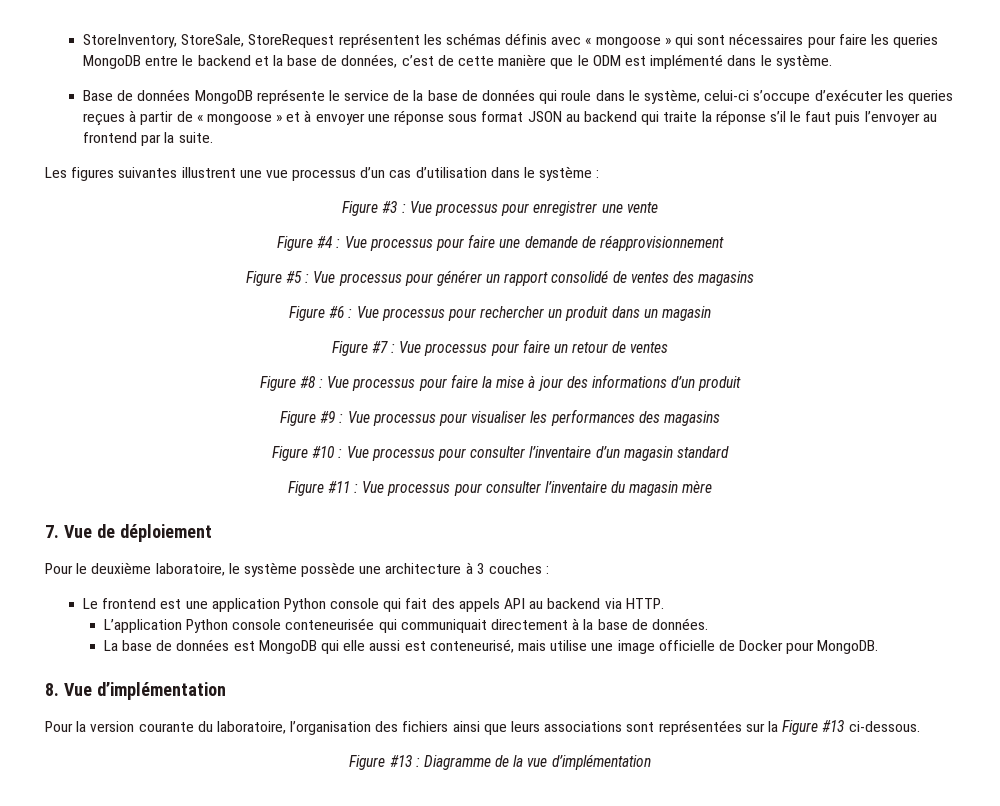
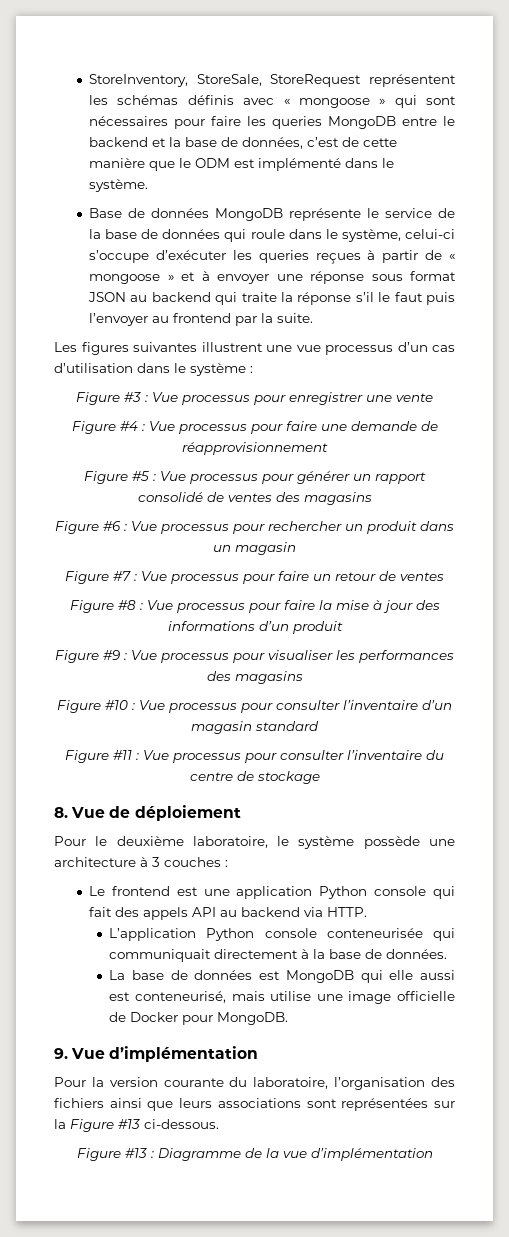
- Figure #11 : Vue processus pour consulter l’inventaire du magasin mère
- 7. Vue de déploiement
+ Figure #11 : Vue processus pour consulter l’inventaire du centre de stockage
+ 8. Vue de déploiement
- 8. Vue d’implémentation
+ 9. Vue d’implémentation

